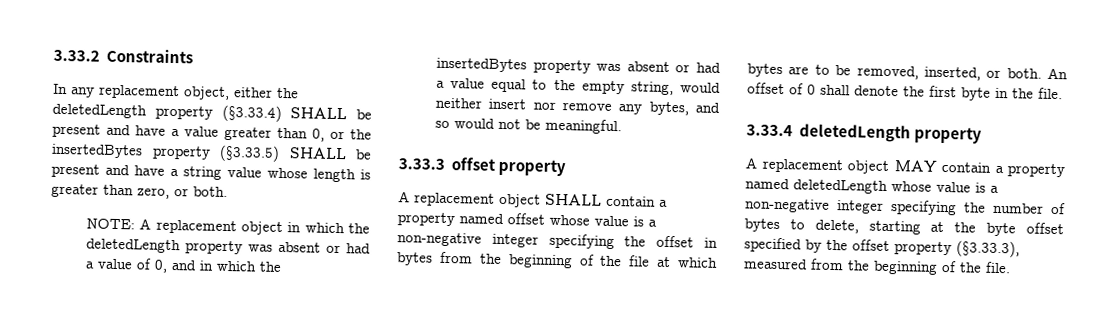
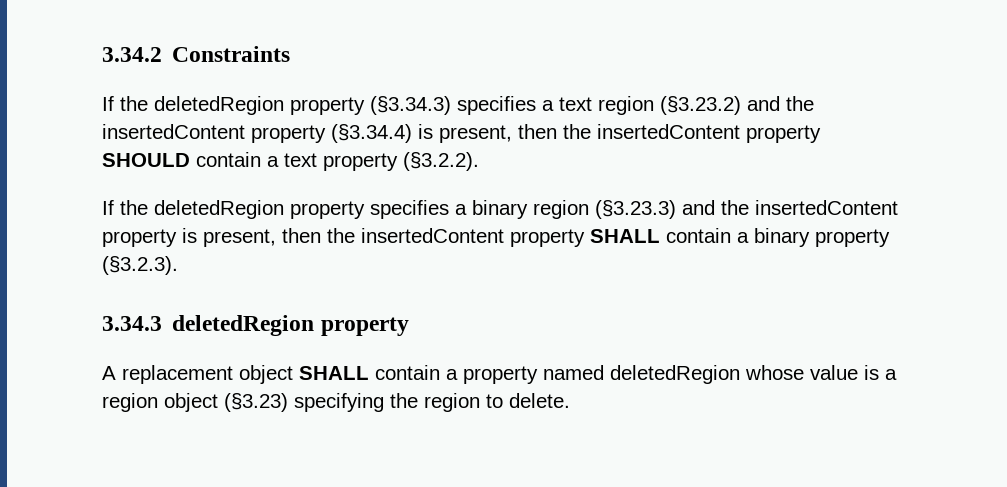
- 3.33.2 Constraints
+ 3.34.2 Constraints
- In any replacement object, either the deletedLength property (§3.33.4) SHALL be present and have a value greater than 0, or the insertedBytes property (§3.33.5) SHALL be present and have a string value whose length is greater than zero, or both.
- NOTE: A replacement object in which the deletedLength property was absent or had a value of 0, and in which the insertedBytes property was absent or had a value equal to the empty string, would neither insert nor remove any bytes, and so would not be meaningful.
- 3.33.3 offset property
+ If the deletedRegion property (§3.34.3) specifies a text region (§3.23.2) and the insertedContent property (§3.34.4) is present, then the insertedContent property SHOULD contain a text property (§3.2.2).
+ If the deletedRegion property specifies a binary region (§3.23.3) and the insertedContent property is present, then the insertedContent property SHALL contain a binary property (§3.2.3).
+ 3.34.3 deletedRegion property
- A replacement object SHALL contain a property named offset whose value is a non-negative integer specifying the offset in bytes from the beginning of the file at which bytes are to be removed, inserted, or both. An offset of 0 shall denote the first byte in the file.
- 3.33.4 deletedLength property
- A replacement object MAY contain a property named deletedLength whose value is a non-negative integer specifying the number of bytes to delete, starting at the byte offset specified by the offset property (§3.33.3), measured from the beginning of the file.
+ A replacement object SHALL contain a property named deletedRegion whose value is a region object (§3.23) specifying the region to delete.

